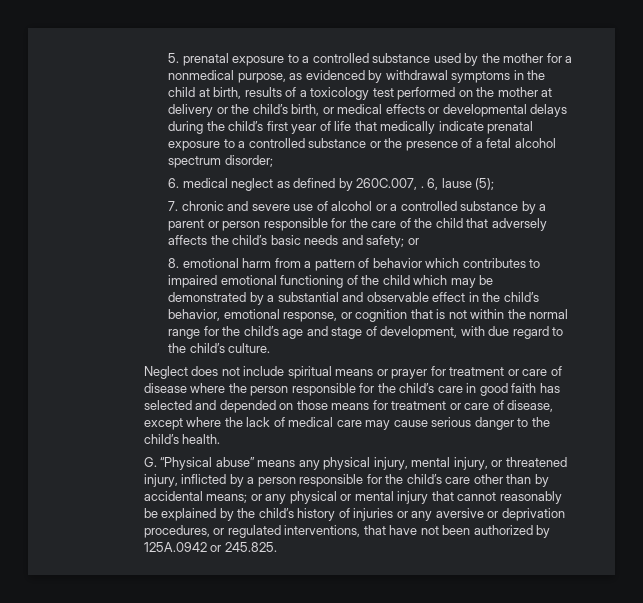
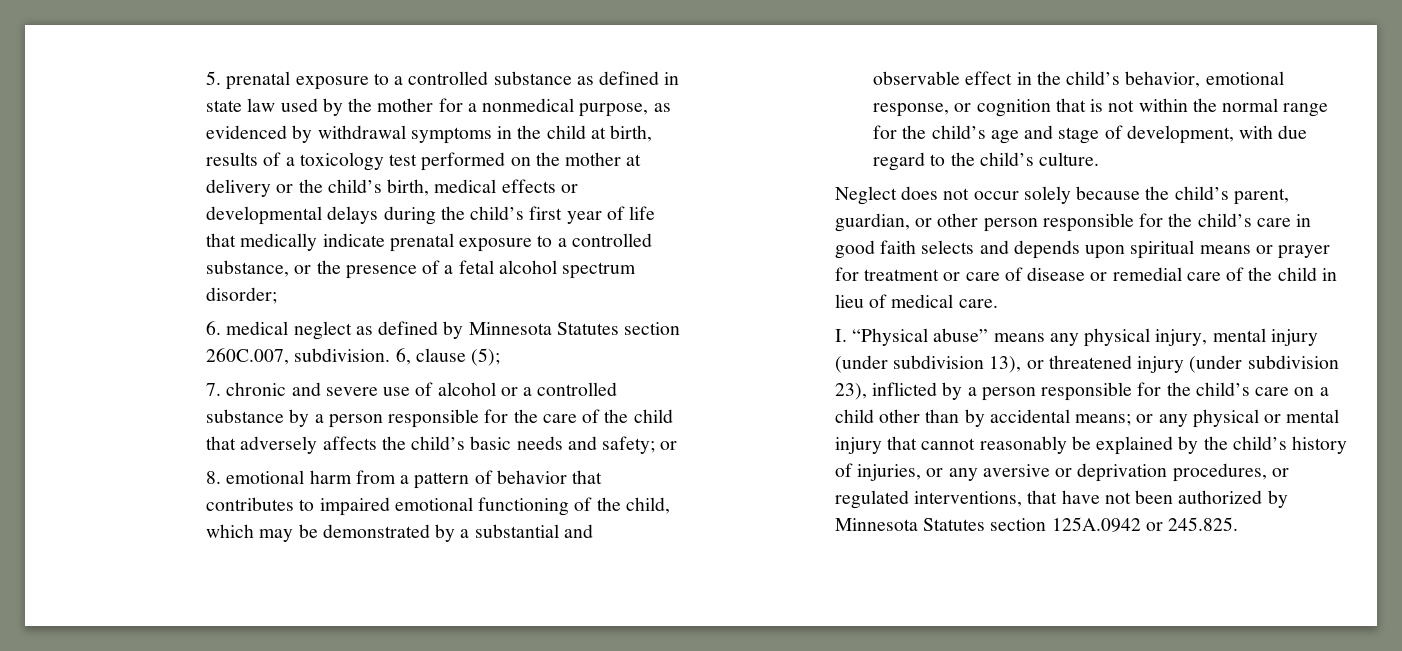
- 5. prenatal exposure to a controlled substance used by the mother for a nonmedical purpose, as evidenced by withdrawal symptoms in the child at birth, results of a toxicology test performed on the mother at delivery or the child’s birth, or medical effects or developmental delays during the child’s first year of life that medically indicate prenatal exposure to a controlled substance or the presence of a fetal alcohol spectrum disorder;
+ 5. prenatal exposure to a controlled substance as defined in state law used by the mother for a nonmedical purpose, as evidenced by withdrawal symptoms in the child at birth, results of a toxicology test performed on the mother at delivery or the child’s birth, medical effects or developmental delays during the child’s first year of life that medically indicate prenatal exposure to a controlled substance, or the presence of a fetal alcohol spectrum disorder;
- 6. medical neglect as defined by 260C.007, . 6, lause (5);
+ 6. medical neglect as defined by Minnesota Statutes section 260C.007, subdivision. 6, clause (5);
- 7. chronic and severe use of alcohol or a controlled substance by a parent or person responsible for the care of the child that adversely affects the child’s basic needs and safety; or
+ 7. chronic and severe use of alcohol or a controlled substance by a person responsible for the care of the child that adversely affects the child’s basic needs and safety; or
- 8. emotional harm from a pattern of behavior which contributes to impaired emotional functioning of the child which may be demonstrated by a substantial and observable effect in the child’s behavior, emotional response, or cognition that is not within the normal range for the child’s age and stage of development, with due regard to the child’s culture.
+ 8. emotional harm from a pattern of behavior that contributes to impaired emotional functioning of the child, which may be demonstrated by a substantial and observable effect in the child’s behavior, emotional response, or cognition that is not within the normal range for the child’s age and stage of development, with due regard to the child’s culture.
- Neglect does not include spiritual means or prayer for treatment or care of disease where the person responsible for the child’s care in good faith has selected and depended on those means for treatment or care of disease, except where the lack of medical care may cause serious danger to the child’s health.
- G. “Physical abuse” means any physical injury, mental injury, or threatened injury, inflicted by a person responsible for the child’s care other than by accidental means;
+ Neglect does not occur solely because the child’s parent, guardian, or other person responsible for the child’s care in good faith selects and depends upon spiritual means or prayer for treatment or care of disease or remedial care of the child in lieu of medical care.
+ I. “Physical abuse” means any physical injury, mental injury (under subdivision 13), or threatened injury (under subdivision 23), inflicted by a person responsible for the child’s care on a child other than by accidental means;
- or any physical or mental injury that cannot reasonably be explained by the child’s history of injuries or any aversive or deprivation procedures, or regulated interventions, that have not been authorized by 125A.0942 or 245.825.
+ or any physical or mental injury that cannot reasonably be explained by the child’s history of injuries, or any aversive or deprivation procedures, or regulated interventions, that have not been authorized by Minnesota Statutes section 125A.0942 or 245.825.

